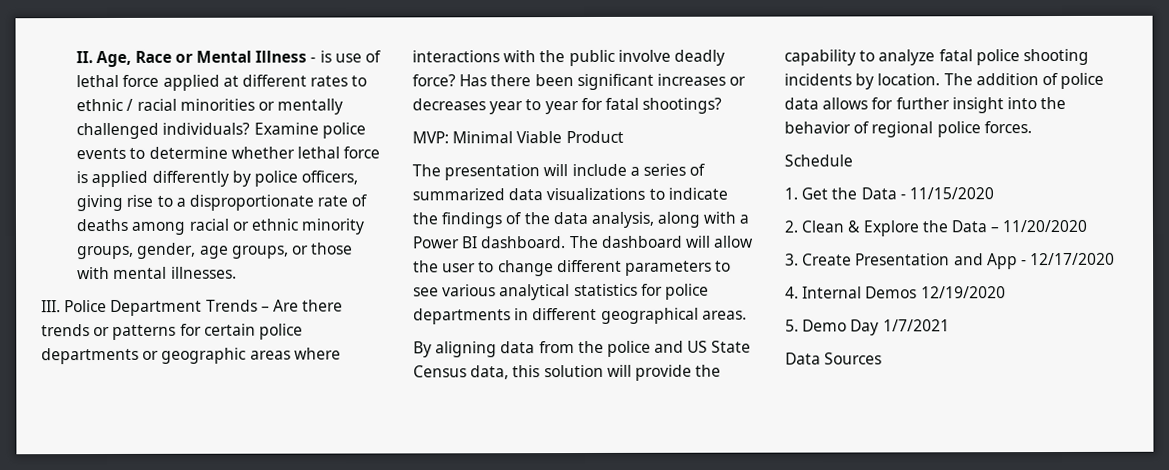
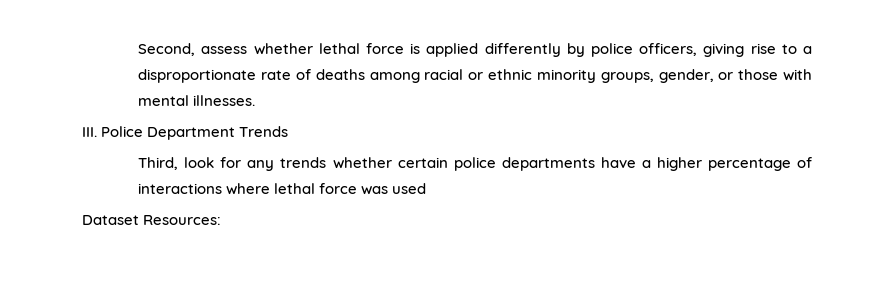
- II. Age, Race or Mental Illness - is use of lethal force applied at different rates to ethnic / racial minorities or mentally challenged individuals? Examine police events to determine whether lethal force is applied differently by police officers, giving rise to a disproportionate rate of deaths among racial or ethnic minority groups, gender, age groups, or those with mental illnesses.
+ Second, assess whether lethal force is applied differently by police officers, giving rise to a disproportionate rate of deaths among racial or ethnic minority groups, gender, or those with mental illnesses.
- III. Police Department Trends – Are there trends or patterns for certain police departments or geographic areas where interactions with the public involve deadly force? Has there been significant increases or decreases year to year for fatal shootings?
- MVP: Minimal Viable Product
- The presentation will include a series of summarized data visualizations to indicate the findings of the data analysis, along with a Power BI dashboard. The dashboard will allow the user to change different parameters to see various analytical statistics for police departments in different geographical areas.
- By aligning data from the police and US State Census data, this solution will provide the capability to analyze fatal police shooting incidents by location. The addition of police data allows for further insight into the behavior of regional police forces.
- Schedule
- 1. Get the Data - 11/15/2020
- 2. Clean & Explore the Data – 11/20/2020
- 3. Create Presentation and App - 12/17/2020
- 4. Internal Demos 12/19/2020
- 5. Demo Day 1/7/2021
- Data Sources
+ III. Police Department Trends
+ Third, look for any trends whether certain police departments have a higher percentage of interactions where lethal force was used
+ Dataset Resources:

